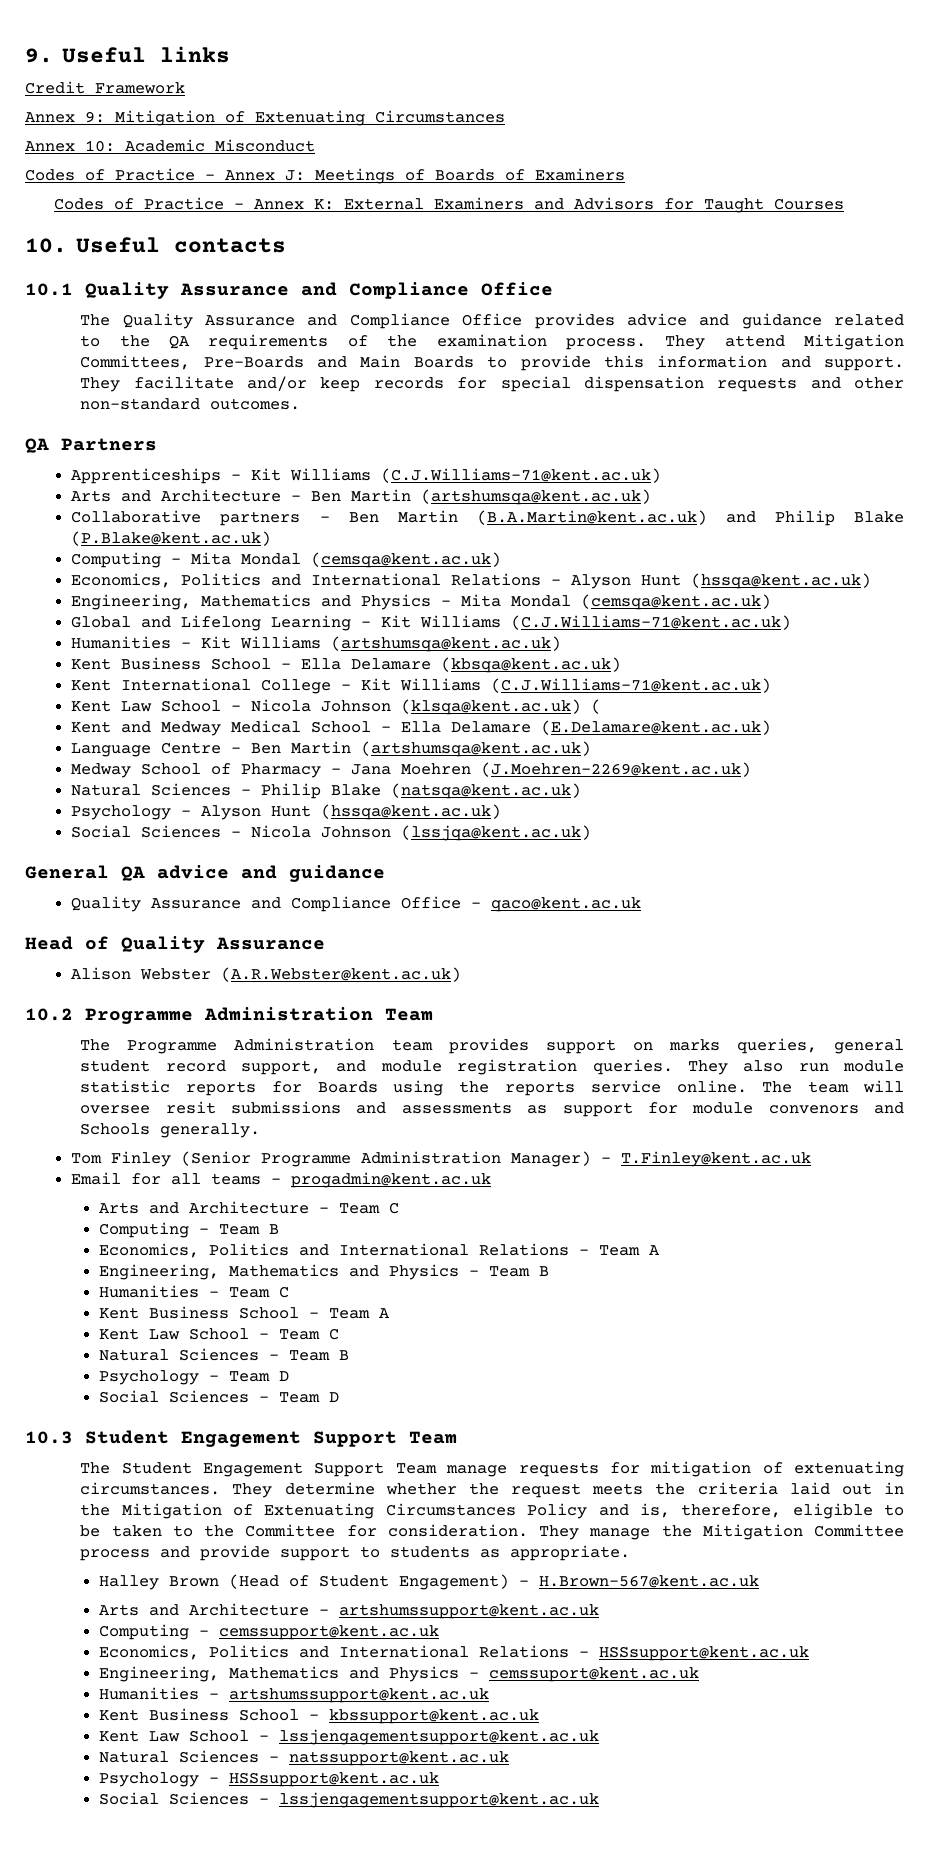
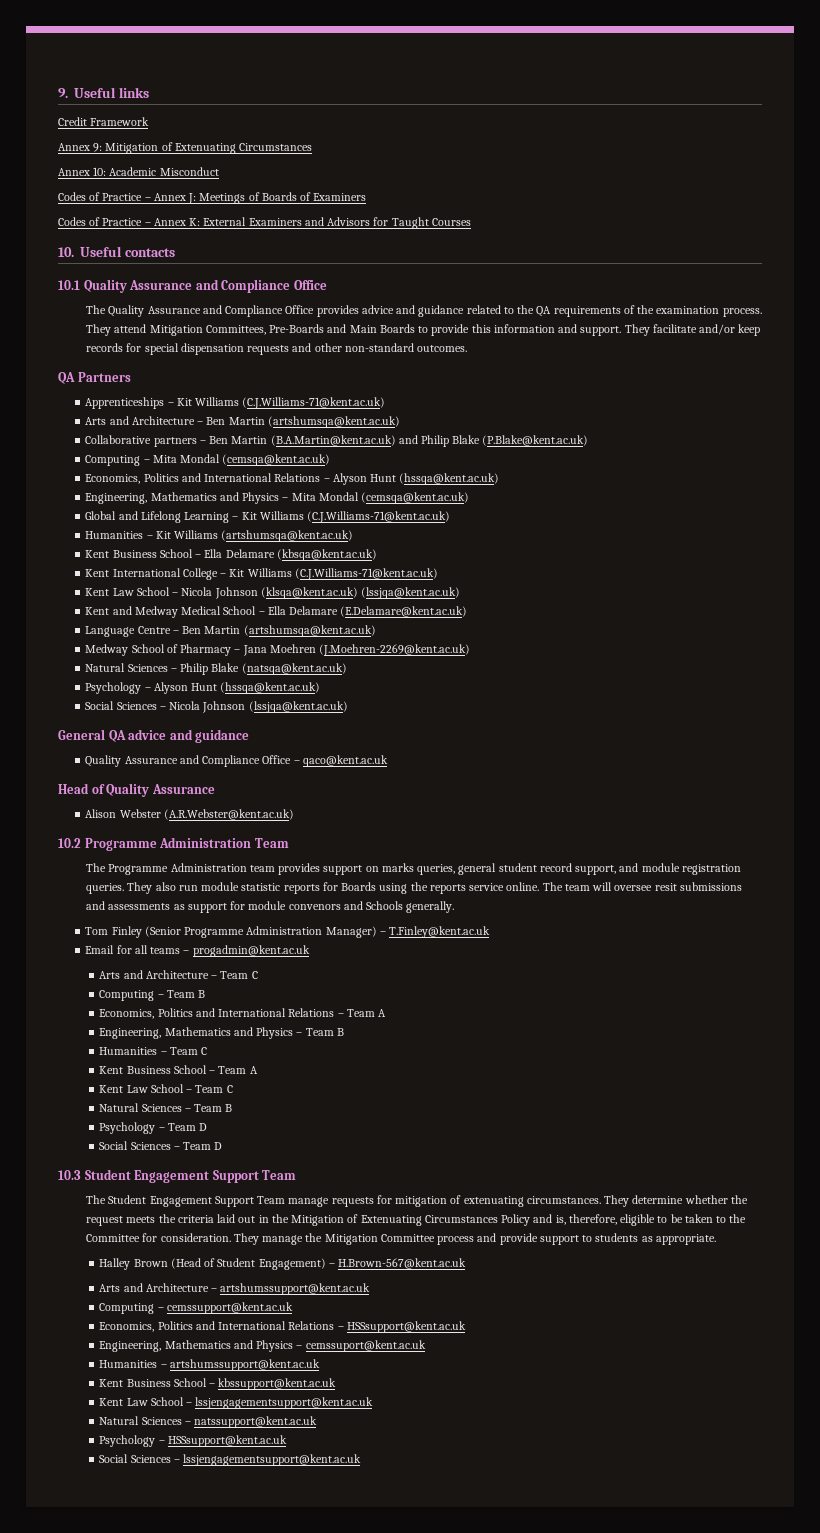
- Kent Law School – Nicola Johnson (klsqa@kent.ac.uk) (
+ Kent Law School – Nicola Johnson (klsqa@kent.ac.uk) (lssjqa@kent.ac.uk)

